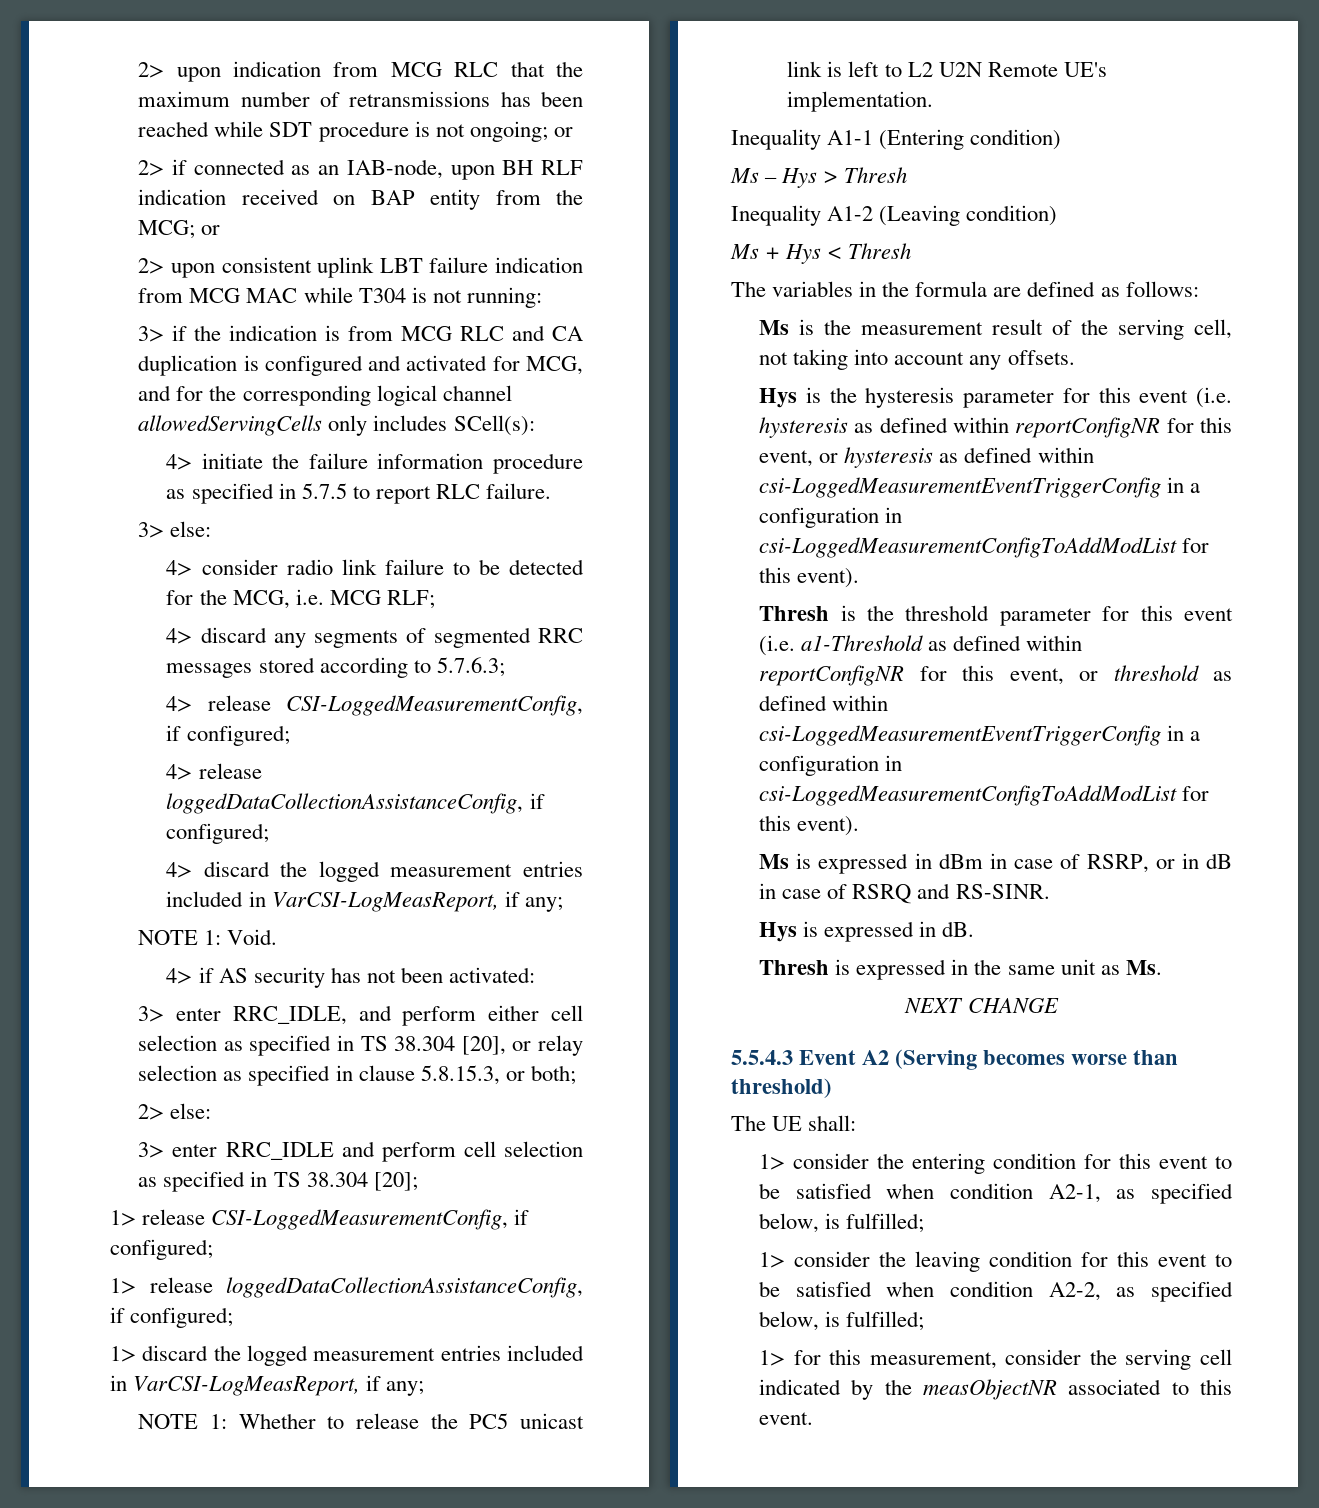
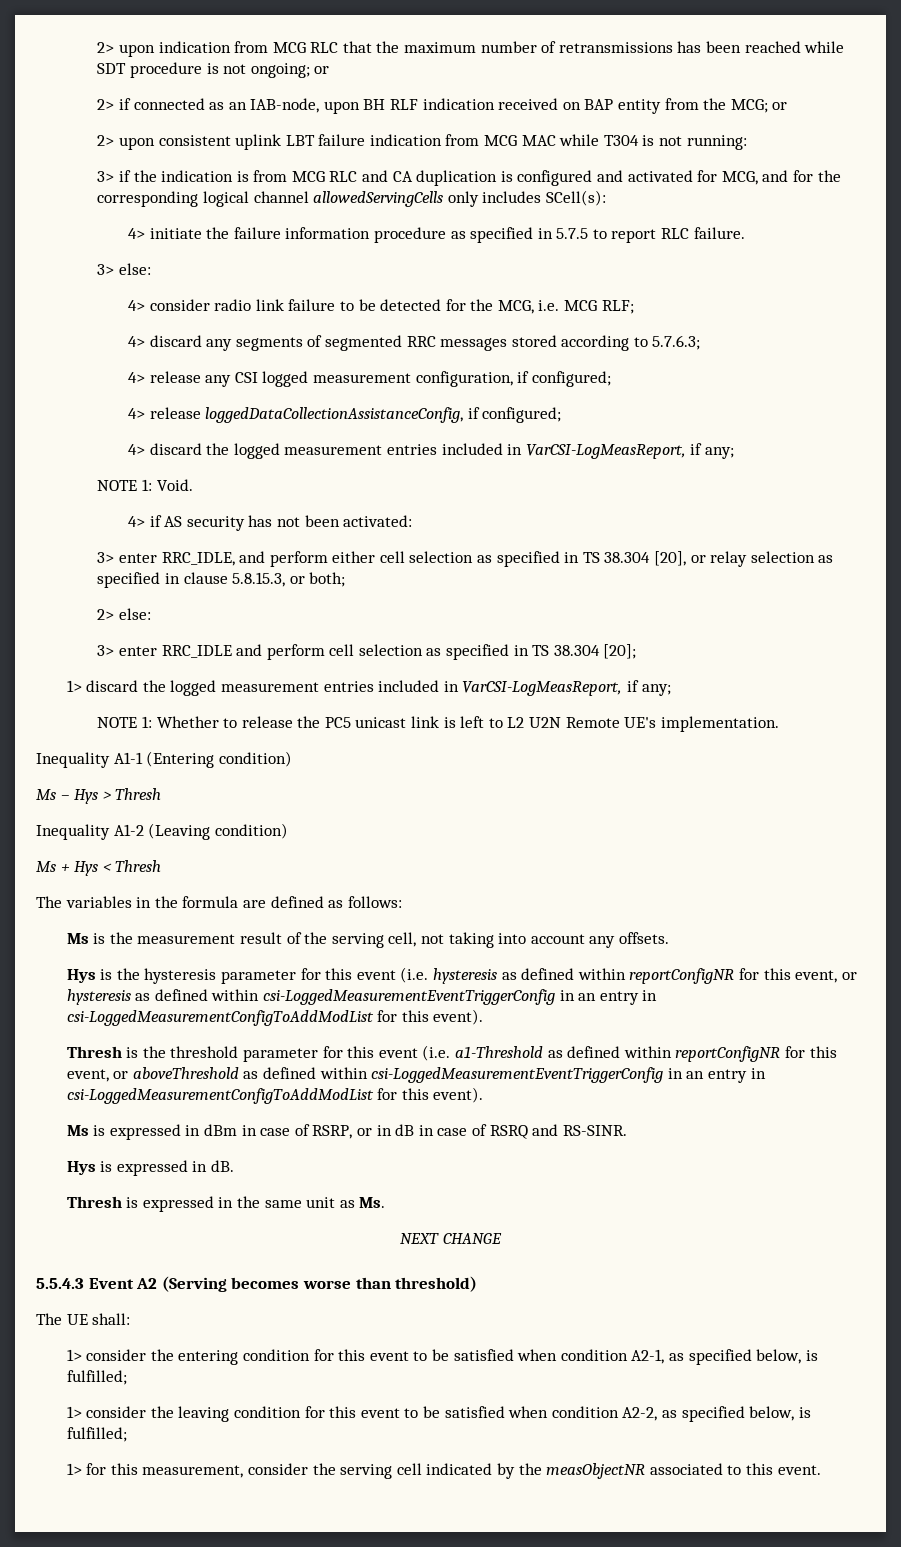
- 4> release CSI-LoggedMeasurementConfig, if configured;
+ 4> release any CSI logged measurement configuration, if configured;
- 1> release CSI-LoggedMeasurementConfig, if configured;
- 1> release loggedDataCollectionAssistanceConfig, if configured;
- Hys is the hysteresis parameter for this event (i.e. hysteresis as defined within reportConfigNR for this event, or hysteresis as defined within csi-LoggedMeasurementEventTriggerConfig in a configuration in csi-LoggedMeasurementConfigToAddModList for this event).
+ Hys is the hysteresis parameter for this event (i.e. hysteresis as defined within reportConfigNR for this event, or hysteresis as defined within csi-LoggedMeasurementEventTriggerConfig in an entry in csi-LoggedMeasurementConfigToAddModList for this event).
- Thresh is the threshold parameter for this event (i.e. a1-Threshold as defined within reportConfigNR for this event, or threshold as defined within csi-LoggedMeasurementEventTriggerConfig in a configuration in csi-LoggedMeasurementConfigToAddModList for this event).
+ Thresh is the threshold parameter for this event (i.e. a1-Threshold as defined within reportConfigNR for this event, or aboveThreshold as defined within csi-LoggedMeasurementEventTriggerConfig in an entry in csi-LoggedMeasurementConfigToAddModList for this event).

